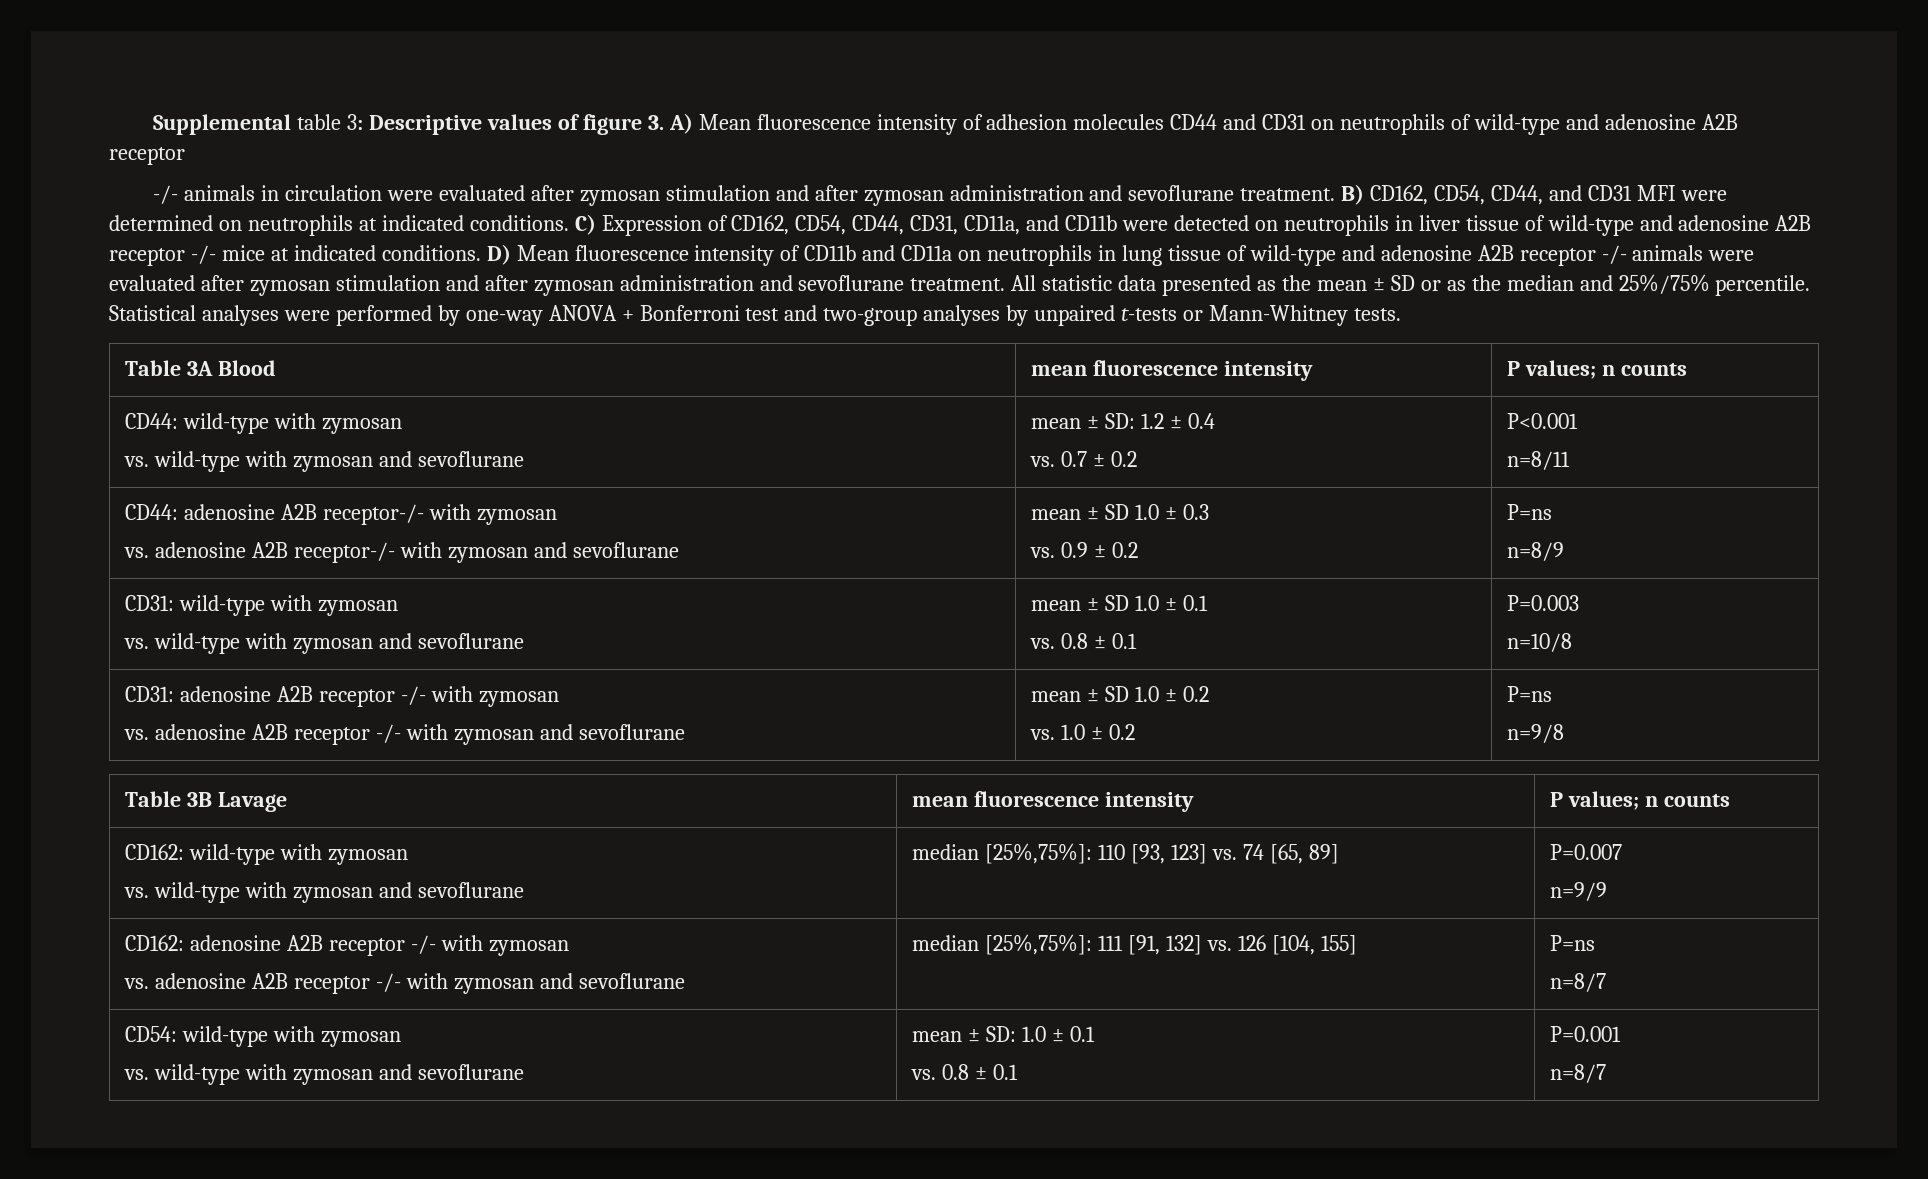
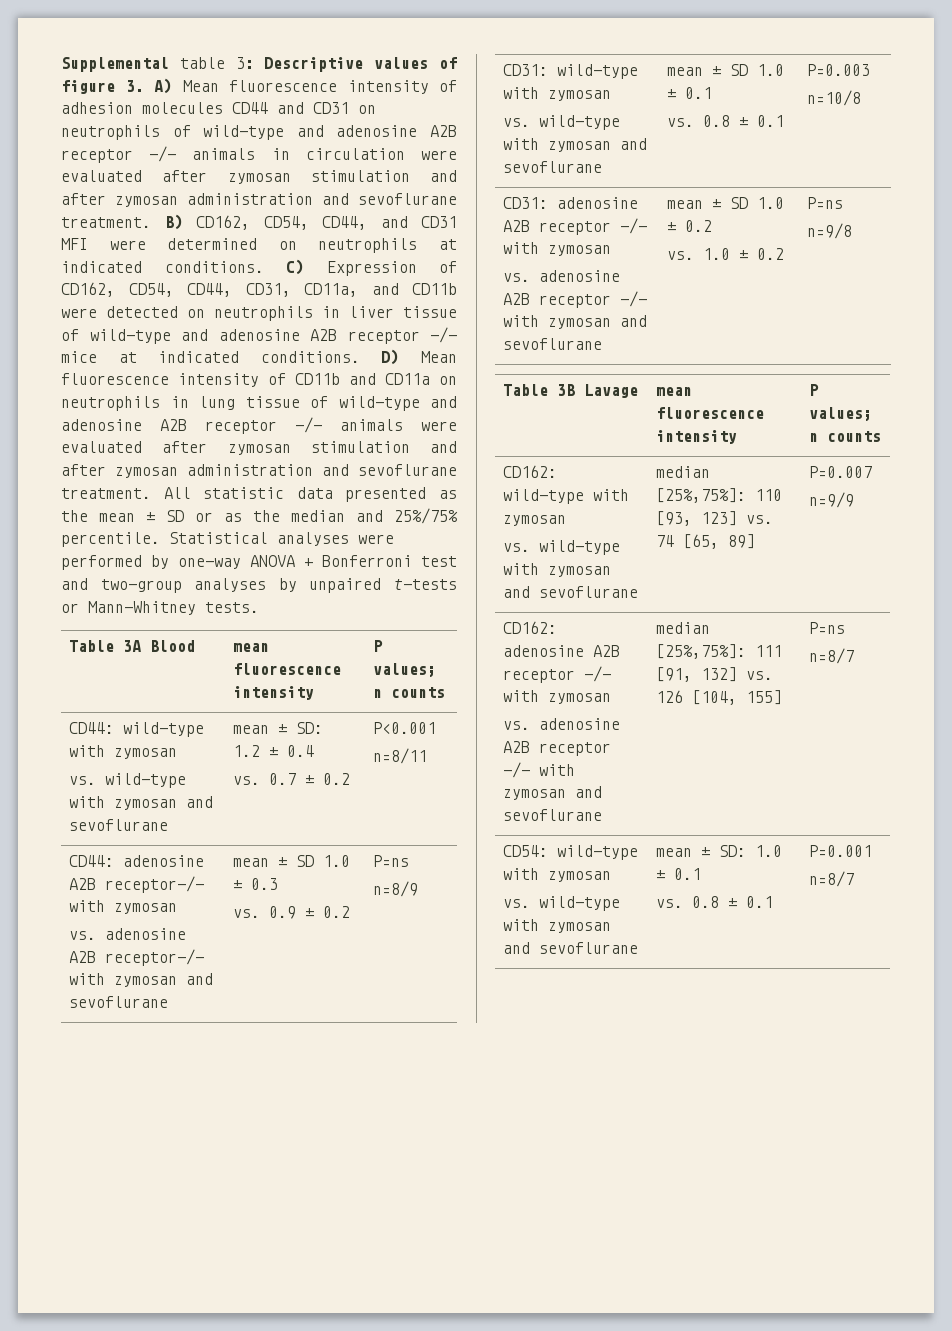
- Supplemental table 3: Descriptive values of figure 3. A) Mean fluorescence intensity of adhesion molecules CD44 and CD31 on neutrophils of wild-type and adenosine A2B receptor
- -/- animals in circulation were evaluated after zymosan stimulation and after zymosan administration and sevoflurane treatment.
+ Supplemental table 3: Descriptive values of figure 3. A) Mean fluorescence intensity of adhesion molecules CD44 and CD31 on neutrophils of wild-type and adenosine A2B receptor -/- animals in circulation were evaluated after zymosan stimulation and after zymosan administration and sevoflurane treatment.

